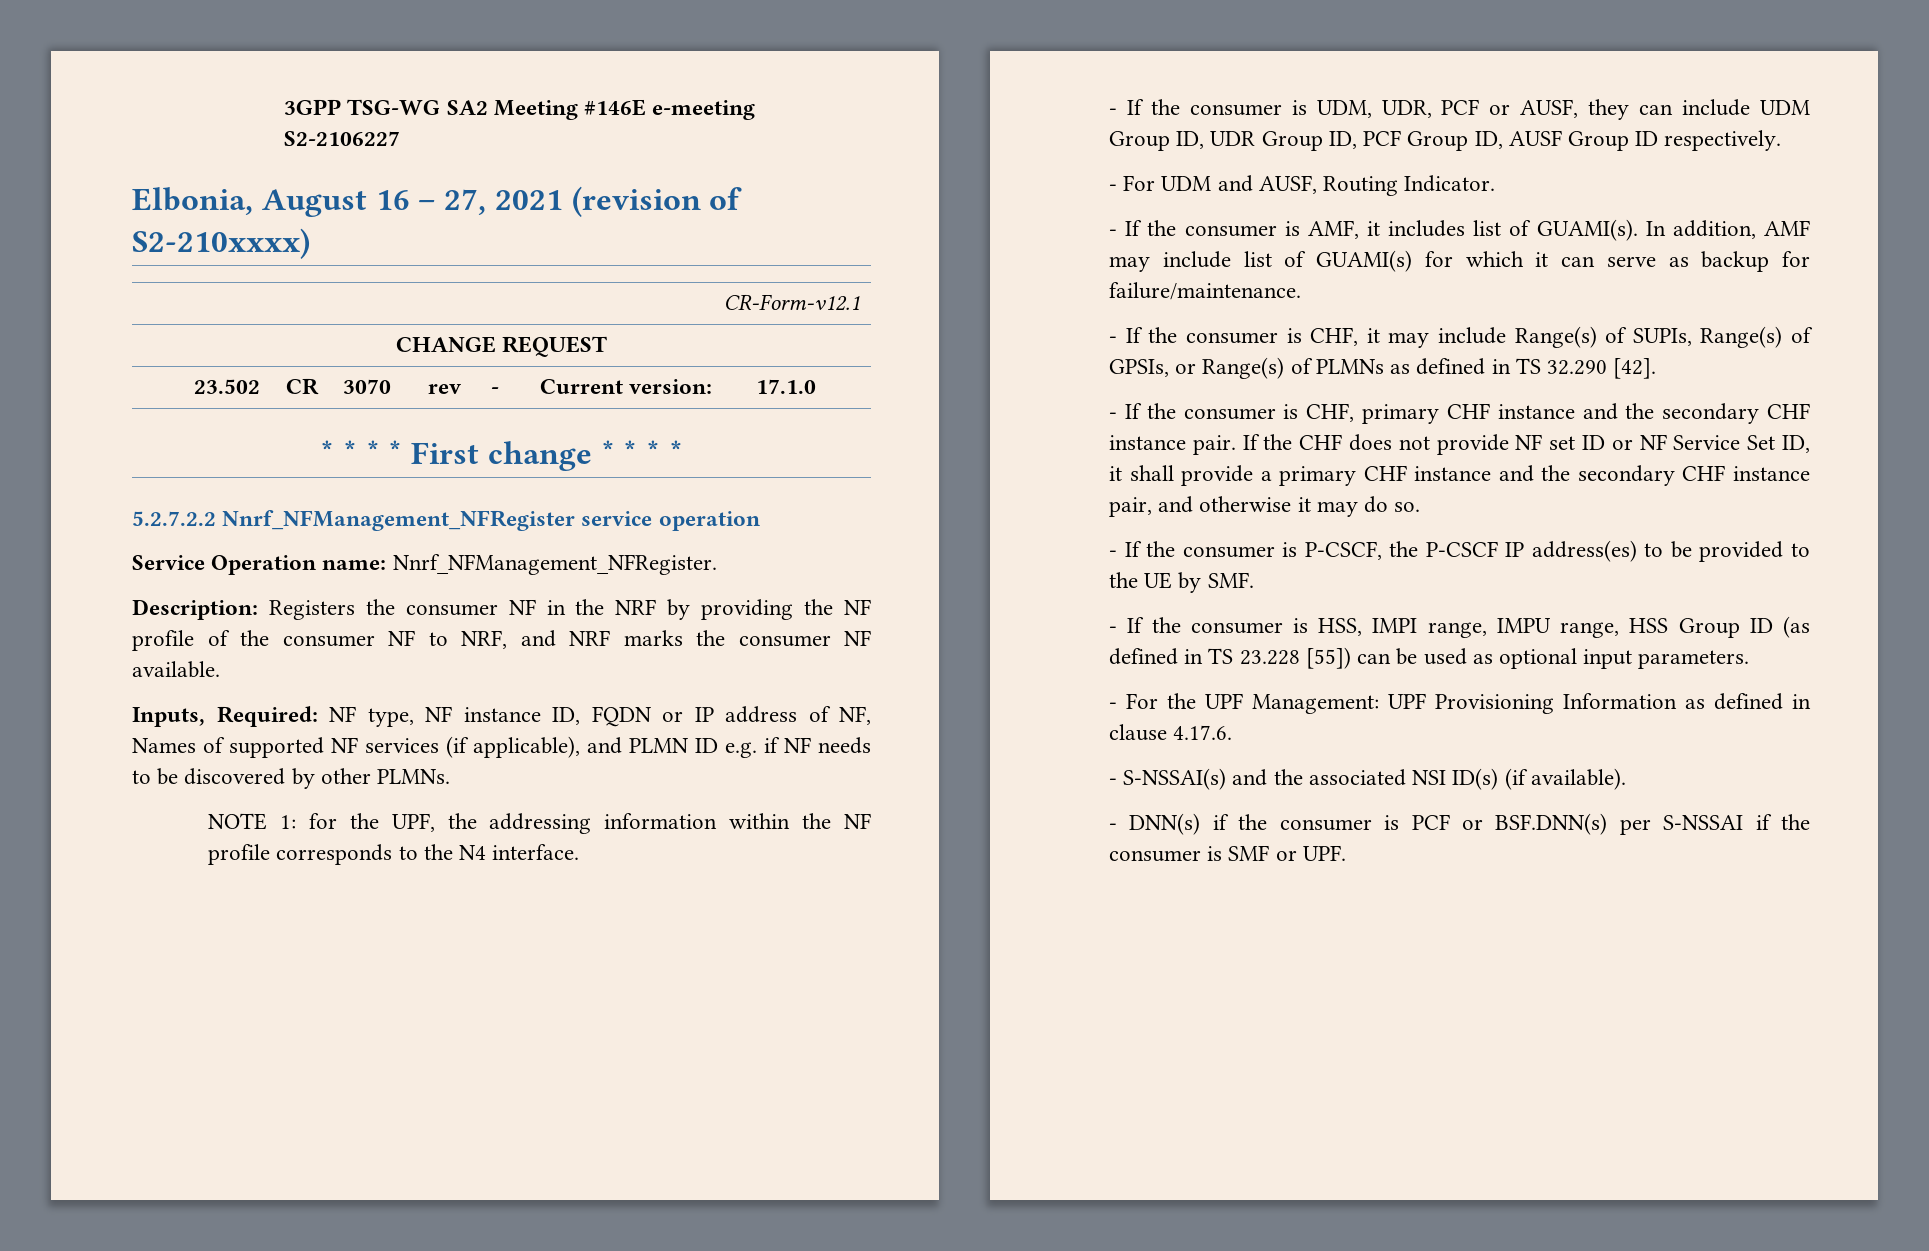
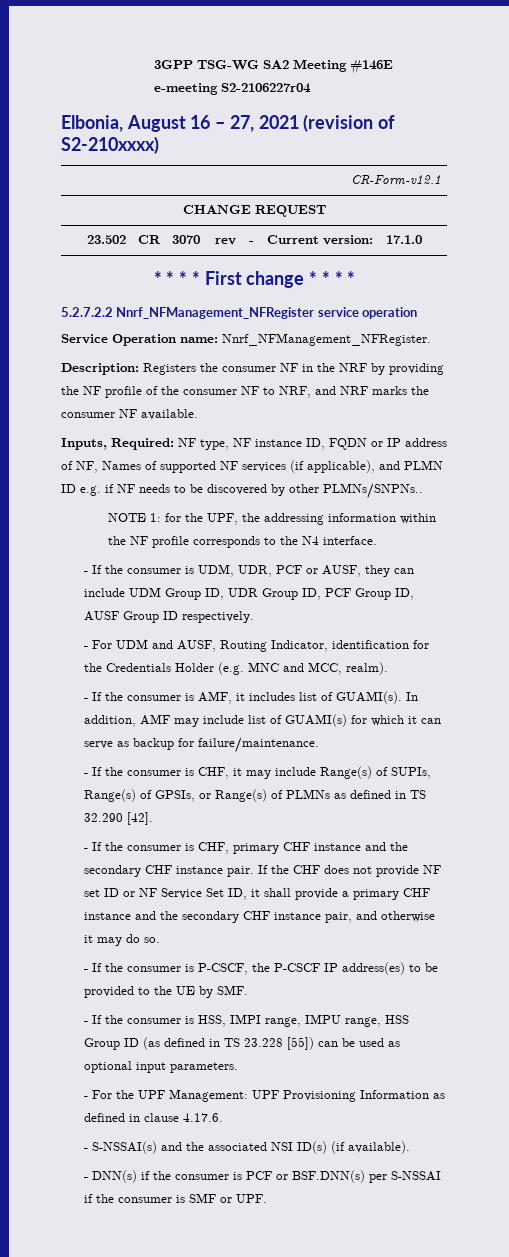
- 3GPP TSG-WG SA2 Meeting #146E e-meeting S2-2106227
+ 3GPP TSG-WG SA2 Meeting #146E e-meeting S2-2106227r04
- Inputs, Required: NF type, NF instance ID, FQDN or IP address of NF, Names of supported NF services (if applicable), and PLMN ID e.g. if NF needs to be discovered by other PLMNs.
+ Inputs, Required: NF type, NF instance ID, FQDN or IP address of NF, Names of supported NF services (if applicable), and PLMN ID e.g. if NF needs to be discovered by other PLMNs/SNPNs..
- - For UDM and AUSF, Routing Indicator.
+ - For UDM and AUSF, Routing Indicator, identification for the Credentials Holder (e.g. MNC and MCC, realm).

